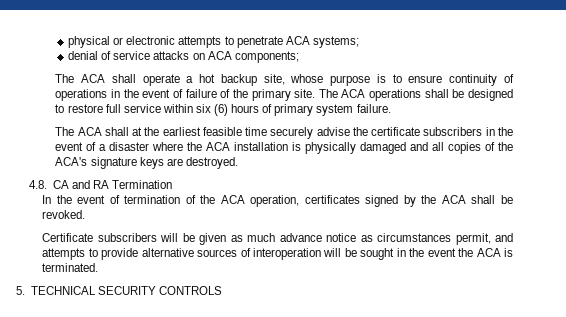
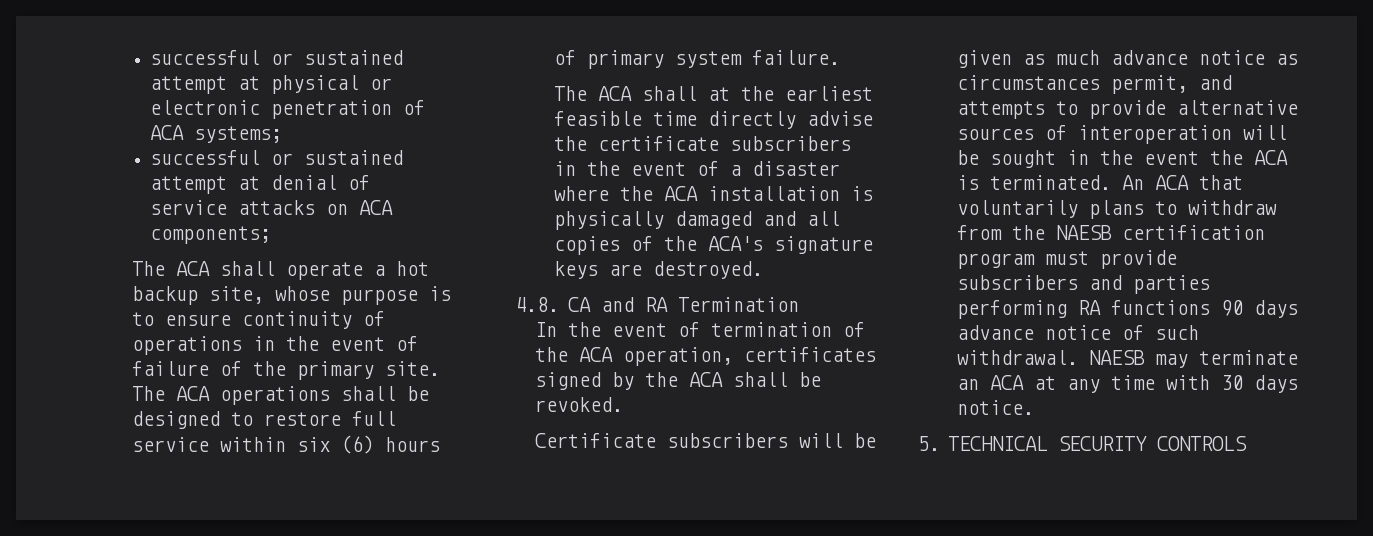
- physical or electronic attempts to penetrate ACA systems;
- denial of service attacks on ACA components;
+ successful or sustained attempt at physical or electronic penetration of ACA systems;
+ successful or sustained attempt at denial of service attacks on ACA components;
- The ACA shall at the earliest feasible time securely advise the certificate subscribers in the event of a disaster where the ACA installation is physically damaged and all copies of the ACA's signature keys are destroyed.
+ The ACA shall at the earliest feasible time directly advise the certificate subscribers in the event of a disaster where the ACA installation is physically damaged and all copies of the ACA's signature keys are destroyed.
+ An ACA that voluntarily plans to withdraw from the NAESB certification program must provide subscribers and parties performing RA functions 90 days advance notice of such withdrawal. NAESB may terminate an ACA at any time with 30 days notice.

